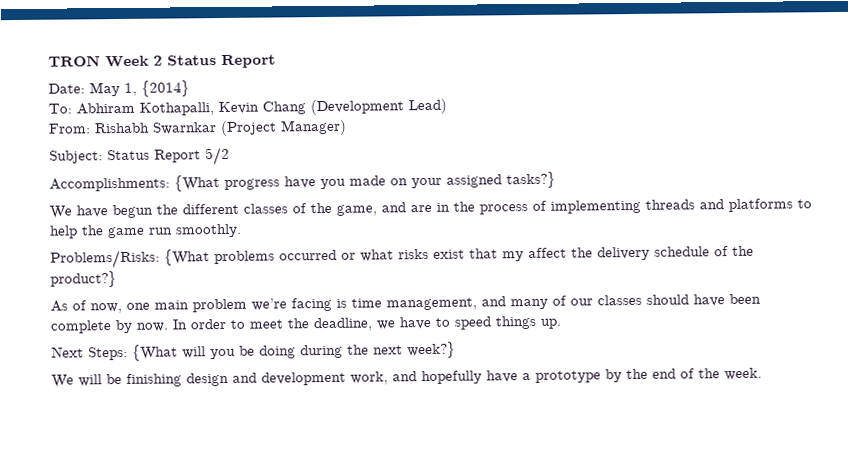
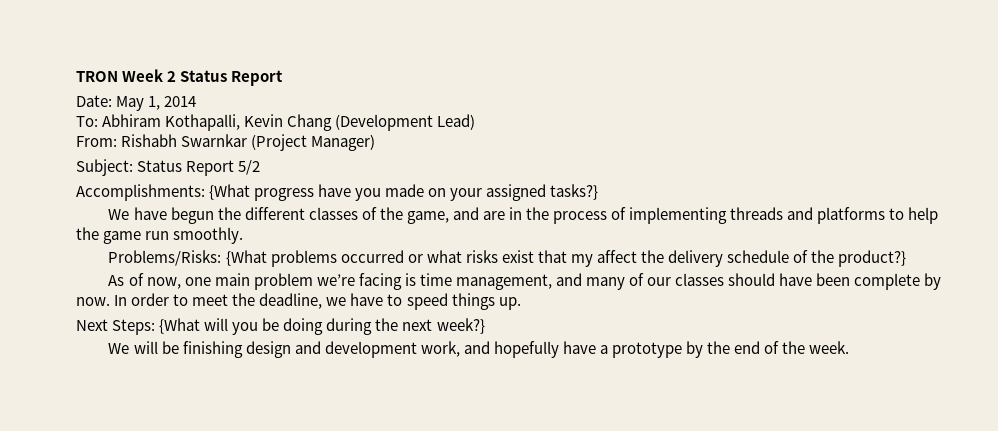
- Date: May 1, {2014}
+ Date: May 1, 2014

